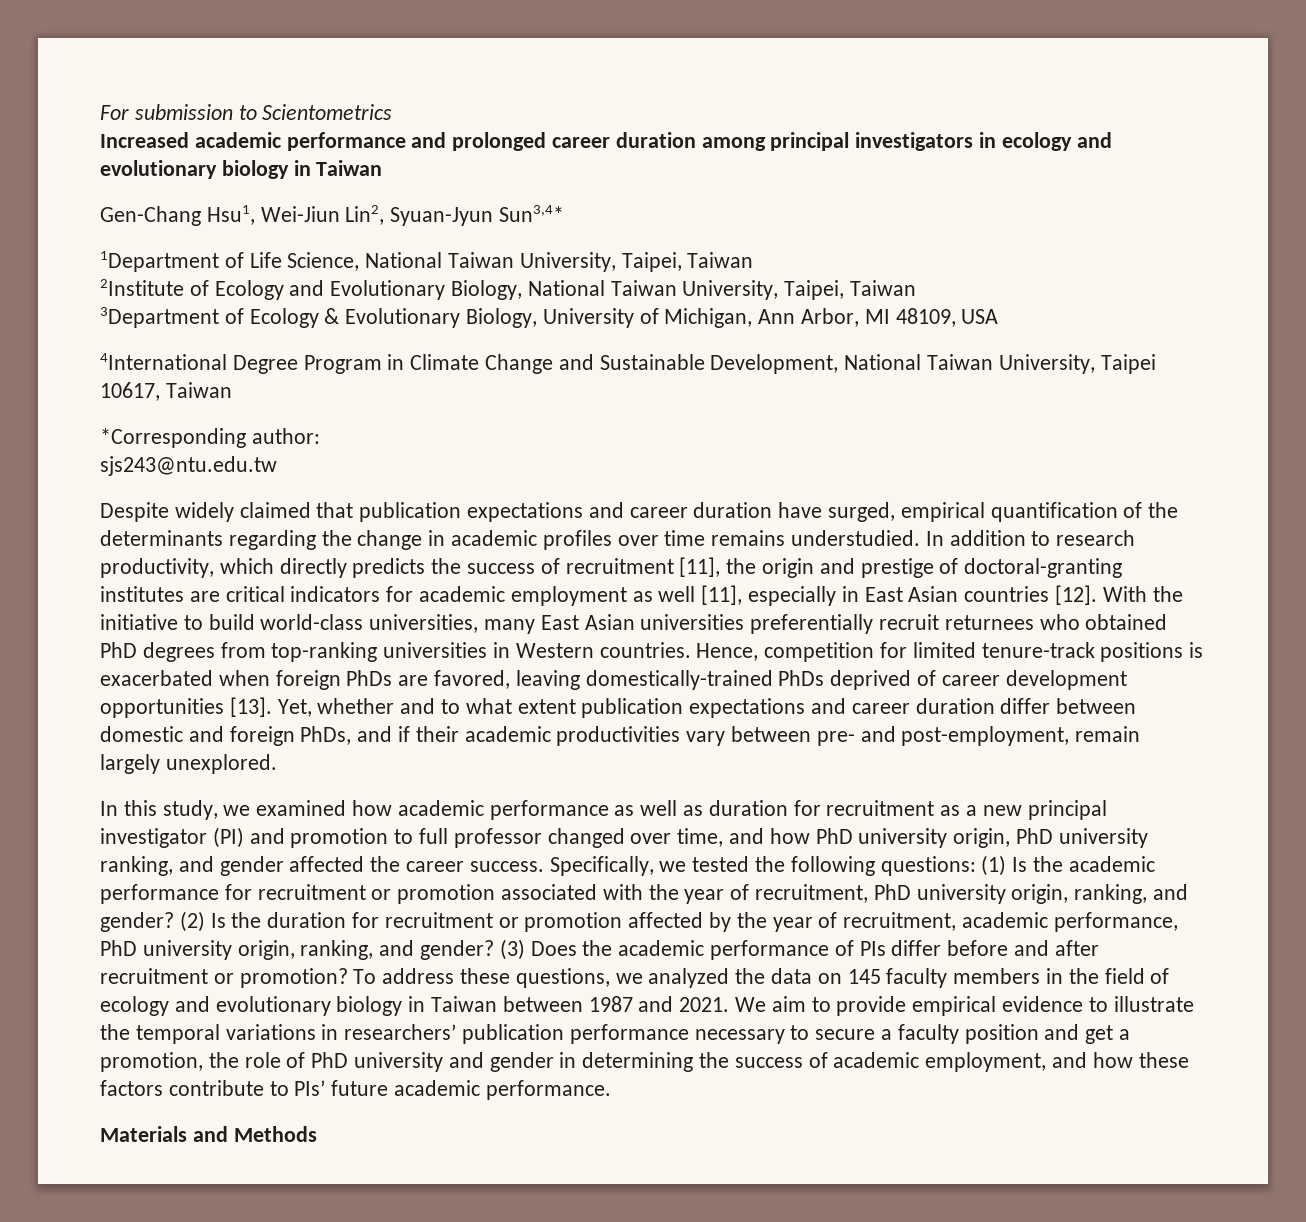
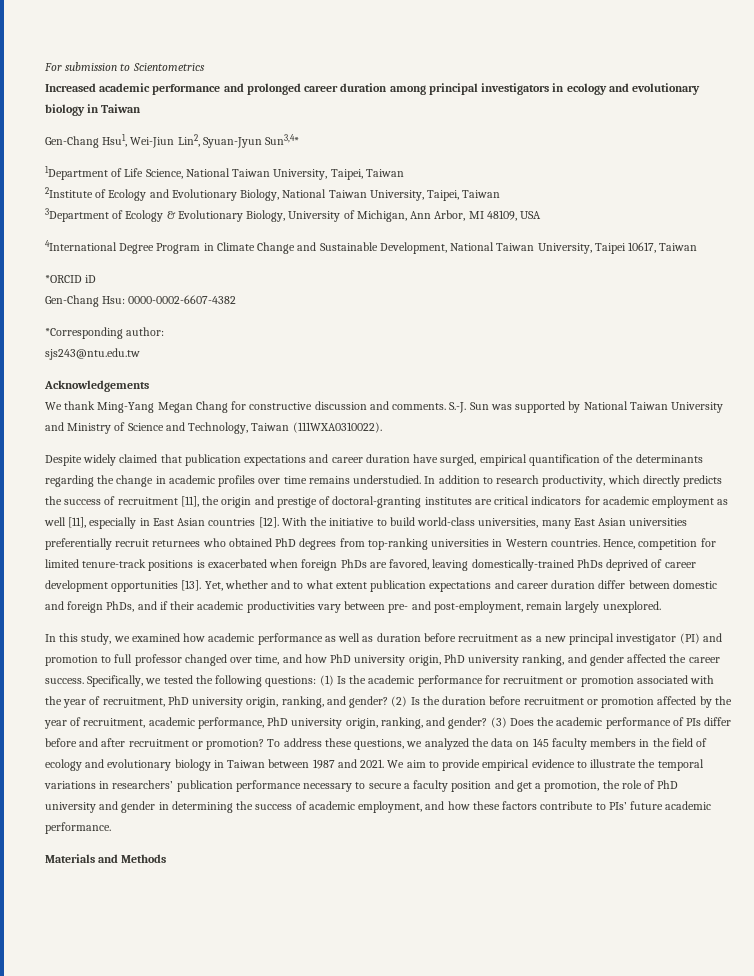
+ *ORCID iD
+ Gen-Chang Hsu: 0000-0002-6607-4382
  *Corresponding author:
  sjs243@ntu.edu.tw
+ Acknowledgements
+ We thank Ming-Yang Megan Chang for constructive discussion and comments. S.-J. Sun was supported by National Taiwan University and Ministry of Science and Technology, Taiwan (111WXA0310022).
- In this study, we examined how academic performance as well as duration for recruitment as a new principal investigator (PI) and promotion to full professor changed over time, and how PhD university origin, PhD university ranking, and gender affected the career success.
+ In this study, we examined how academic performance as well as duration before recruitment as a new principal investigator (PI) and promotion to full professor changed over time, and how PhD university origin, PhD university ranking, and gender affected the career success.
- (2) Is the duration for recruitment or promotion affected by the year of recruitment, academic performance, PhD university origin, ranking, and gender?
+ (2) Is the duration before recruitment or promotion affected by the year of recruitment, academic performance, PhD university origin, ranking, and gender?

